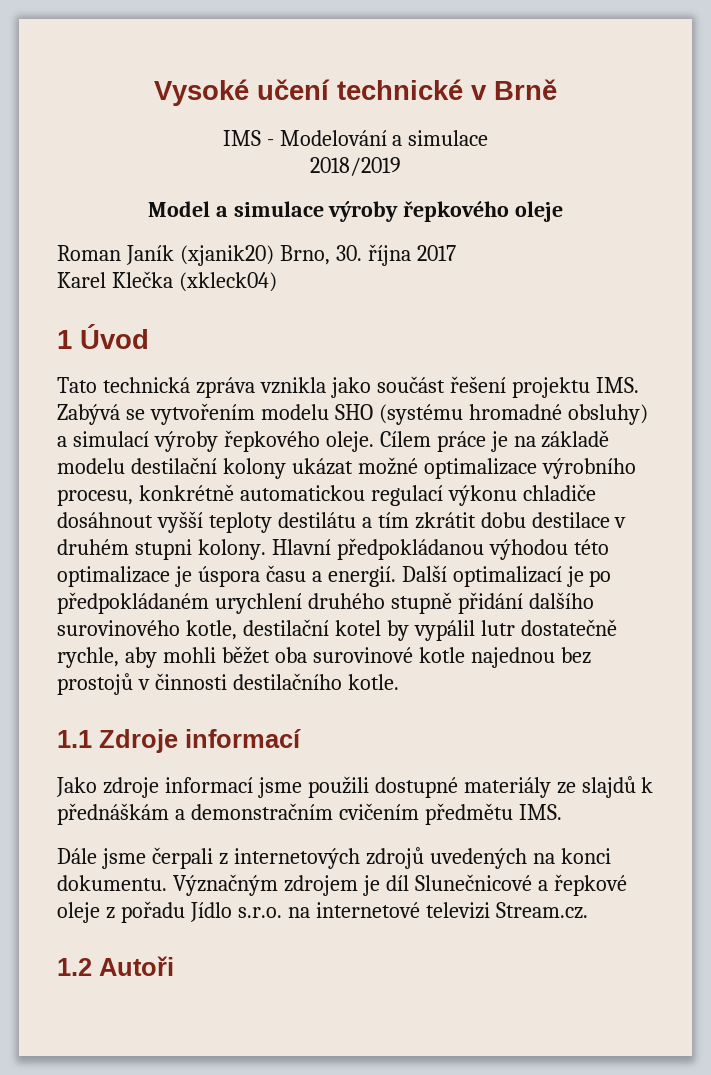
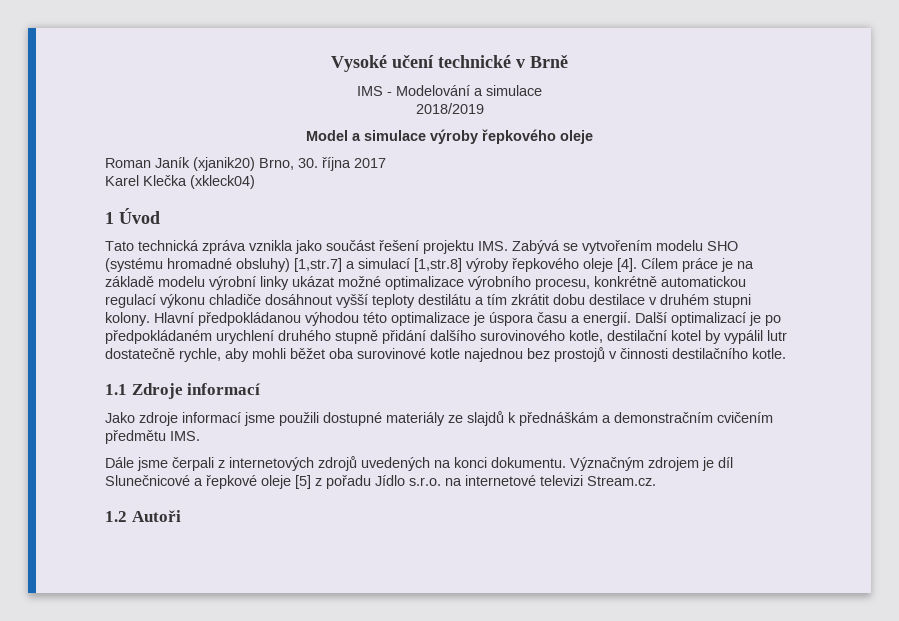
- Tato technická zpráva vznikla jako součást řešení projektu IMS. Zabývá se vytvořením modelu SHO (systému hromadné obsluhy) a simulací výroby řepkového oleje.
+ Tato technická zpráva vznikla jako součást řešení projektu IMS. Zabývá se vytvořením modelu SHO (systému hromadné obsluhy) [1,str.7] a simulací [1,str.8] výroby řepkového oleje [4].
- Cílem práce je na základě modelu destilační kolony ukázat možné optimalizace výrobního procesu, konkrétně automatickou regulací výkonu chladiče dosáhnout vyšší teploty destilátu a tím zkrátit dobu destilace v druhém stupni kolony.
+ Cílem práce je na základě modelu výrobní linky ukázat možné optimalizace výrobního procesu, konkrétně automatickou regulací výkonu chladiče dosáhnout vyšší teploty destilátu a tím zkrátit dobu destilace v druhém stupni kolony.
- Význačným zdrojem je díl Slunečnicové a řepkové oleje z pořadu Jídlo s.r.o. na internetové televizi Stream.cz.
+ Význačným zdrojem je díl Slunečnicové a řepkové oleje [5] z pořadu Jídlo s.r.o. na internetové televizi Stream.cz.

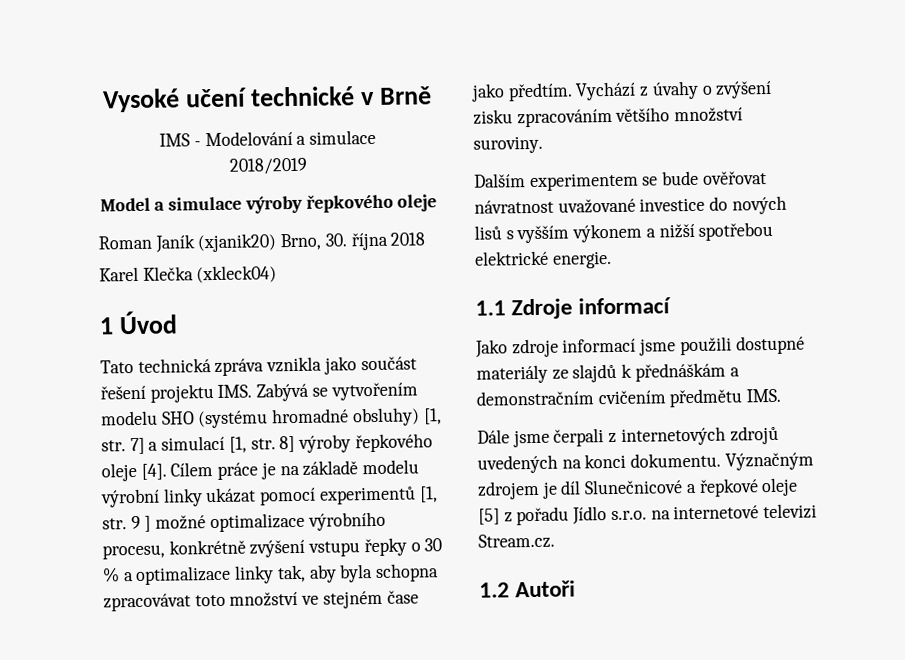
- Roman Janík (xjanik20) Brno, 30. října 2017
+ Roman Janík (xjanik20) Brno, 30. října 2018
- Tato technická zpráva vznikla jako součást řešení projektu IMS. Zabývá se vytvořením modelu SHO (systému hromadné obsluhy) [1,str.7] a simulací [1,str.8] výroby řepkového oleje [4].
+ Tato technická zpráva vznikla jako součást řešení projektu IMS. Zabývá se vytvořením modelu SHO (systému hromadné obsluhy) [1, str. 7] a simulací [1, str. 8] výroby řepkového oleje [4].
- Cílem práce je na základě modelu výrobní linky ukázat možné optimalizace výrobního procesu, konkrétně automatickou regulací výkonu chladiče dosáhnout vyšší teploty destilátu a tím zkrátit dobu destilace v druhém stupni kolony. Hlavní předpokládanou výhodou této optimalizace je úspora času a energií. Další optimalizací je po předpokládaném urychlení druhého stupně přidání dalšího surovinového kotle, destilační kotel by vypálil lutr dostatečně rychle, aby mohli běžet oba surovinové kotle najednou bez prostojů v činnosti destilačního kotle.
+ Cílem práce je na základě modelu výrobní linky ukázat pomocí experimentů [1, str. 9 ] možné optimalizace výrobního procesu, konkrétně zvýšení vstupu řepky o 30 % a optimalizace linky tak, aby byla schopna zpracovávat toto množství ve stejném čase jako předtím. Vychází z úvahy o zvýšení zisku zpracováním většího množství suroviny.
+ Dalším experimentem se bude ověřovat návratnost uvažované investice do nových lisů s vyšším výkonem a nižší spotřebou elektrické energie.

